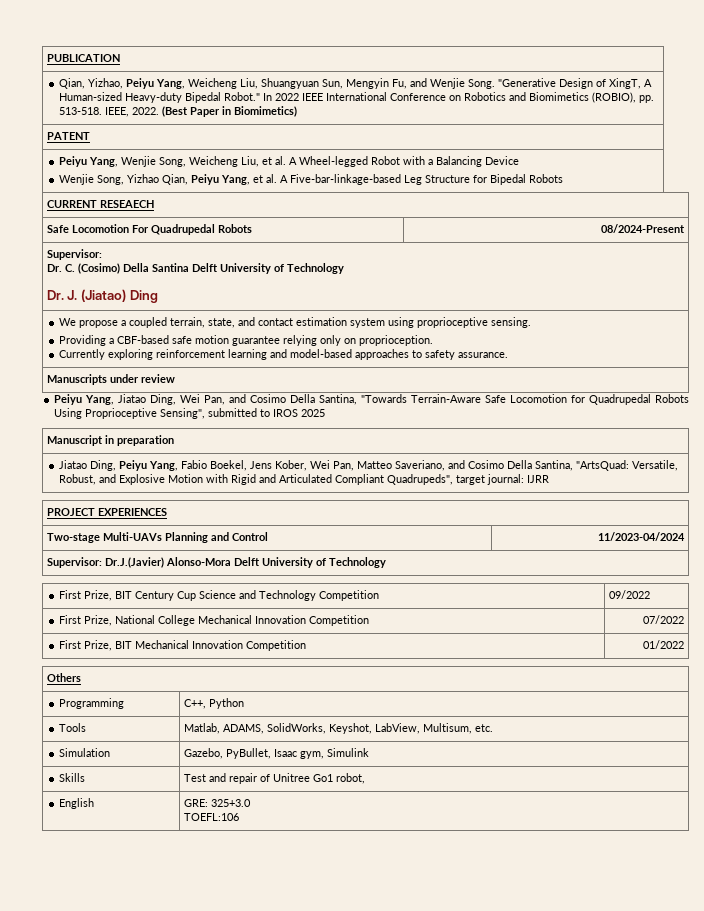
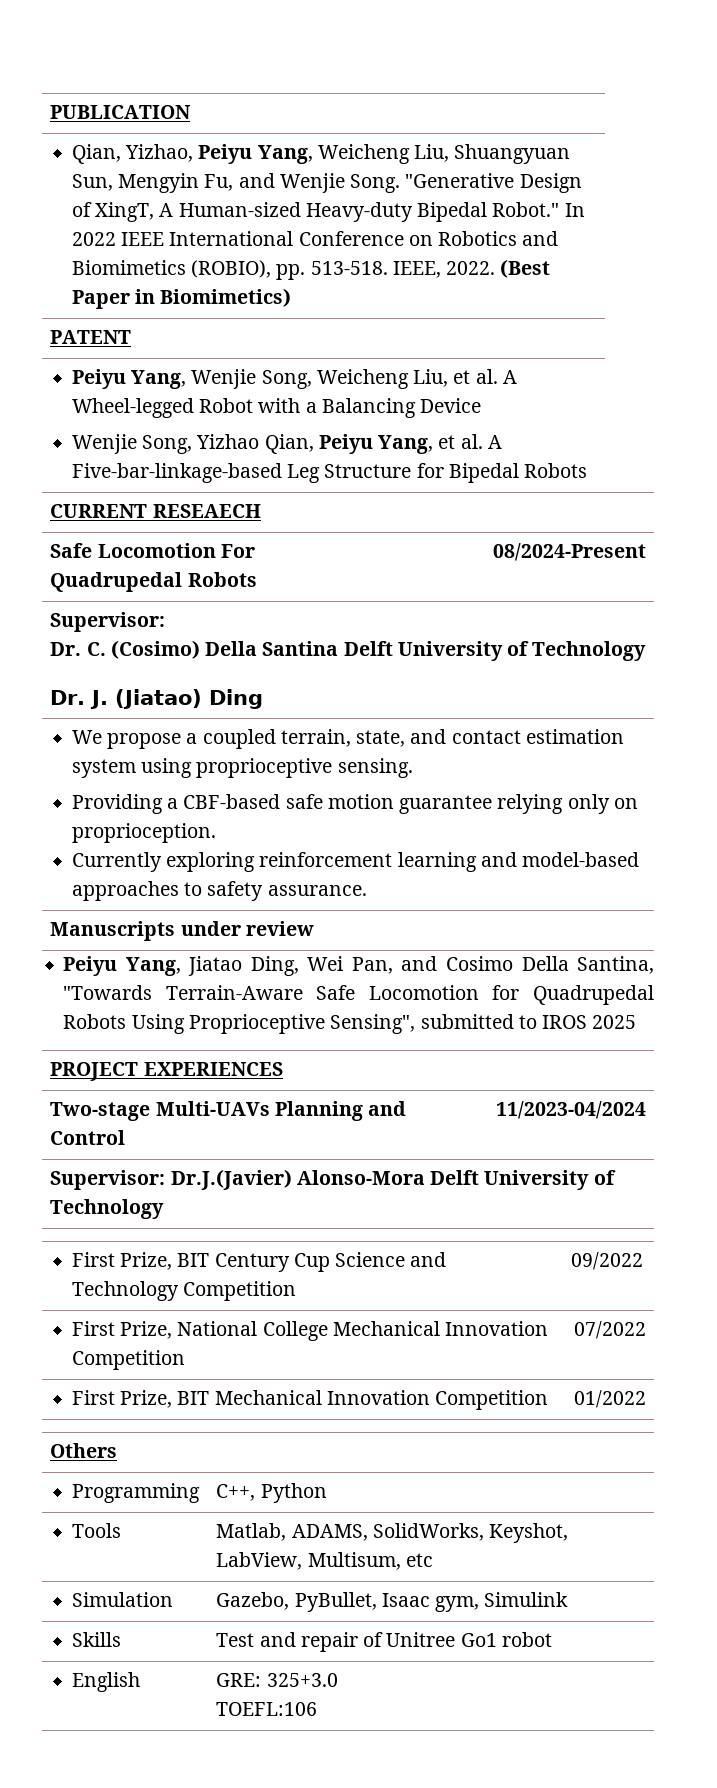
- Manuscript in preparation
- Jiatao Ding, Peiyu Yang, Fabio Boekel, Jens Kober, Wei Pan, Matteo Saveriano, and Cosimo Della Santina, "ArtsQuad: Versatile, Robust, and Explosive Motion with Rigid and Articulated Compliant Quadrupeds", target journal: IJRR
- Tools | Matlab, ADAMS, SolidWorks, Keyshot, LabView, Multisum, etc.
+ Tools | Matlab, ADAMS, SolidWorks, Keyshot, LabView, Multisum, etc
- Skills | Test and repair of Unitree Go1 robot,
+ Skills | Test and repair of Unitree Go1 robot

